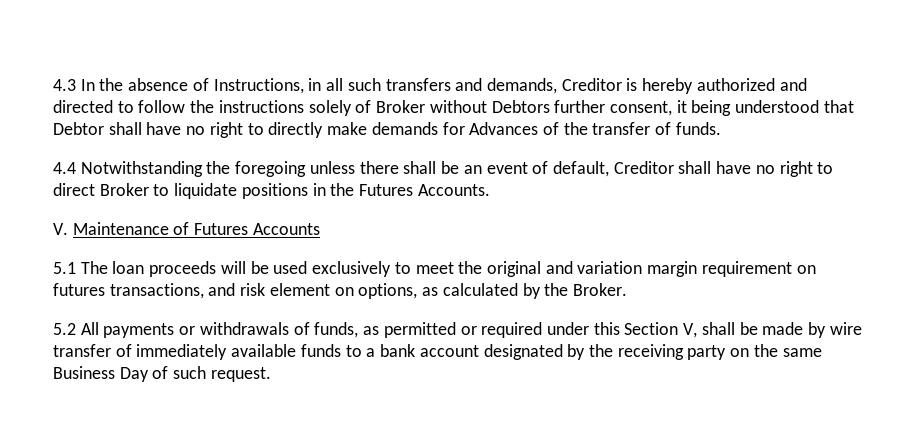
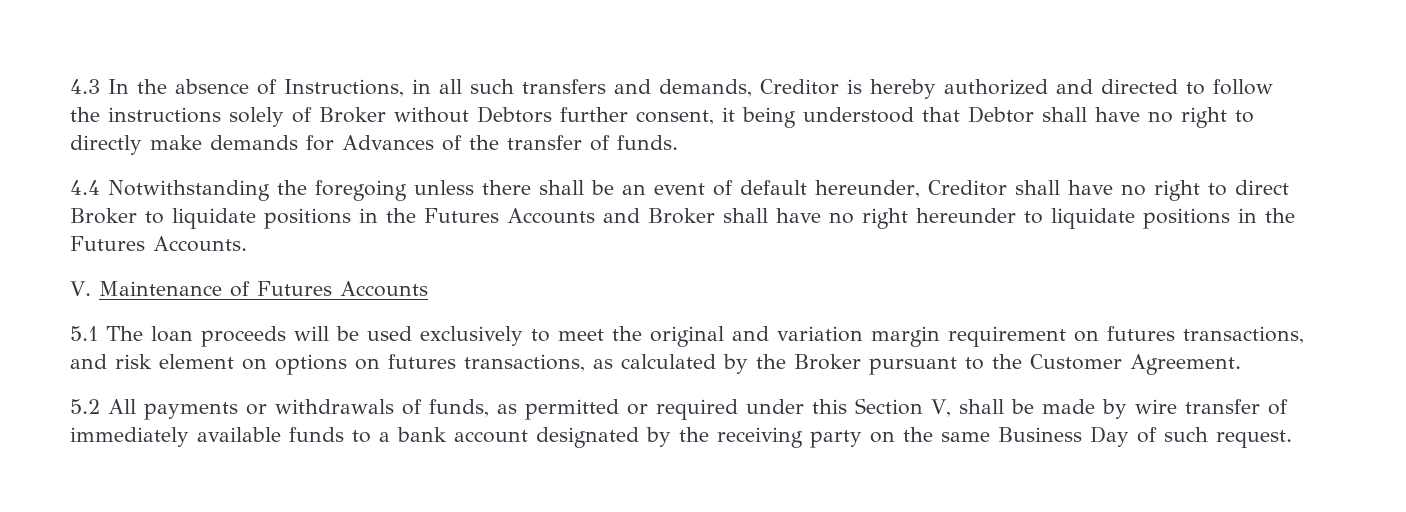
- 4.4 Notwithstanding the foregoing unless there shall be an event of default, Creditor shall have no right to direct Broker to liquidate positions in the Futures Accounts.
+ 4.4 Notwithstanding the foregoing unless there shall be an event of default hereunder, Creditor shall have no right to direct Broker to liquidate positions in the Futures Accounts and Broker shall have no right hereunder to liquidate positions in the Futures Accounts.
- 5.1 The loan proceeds will be used exclusively to meet the original and variation margin requirement on futures transactions, and risk element on options, as calculated by the Broker.
+ 5.1 The loan proceeds will be used exclusively to meet the original and variation margin requirement on futures transactions, and risk element on options on futures transactions, as calculated by the Broker pursuant to the Customer Agreement.

